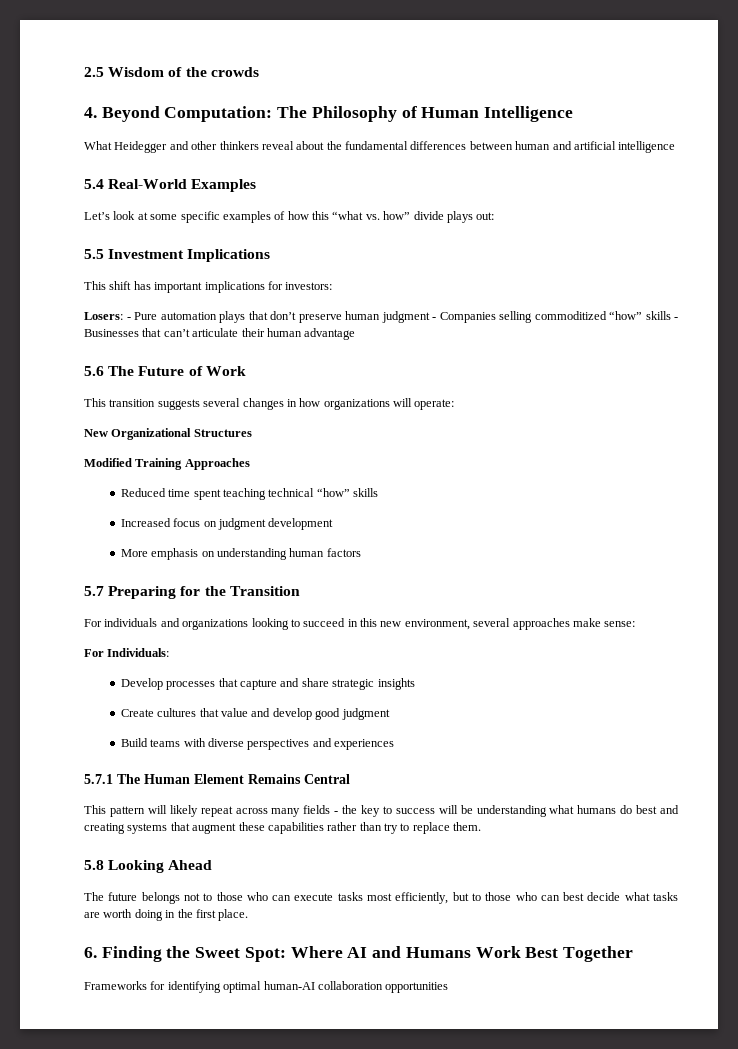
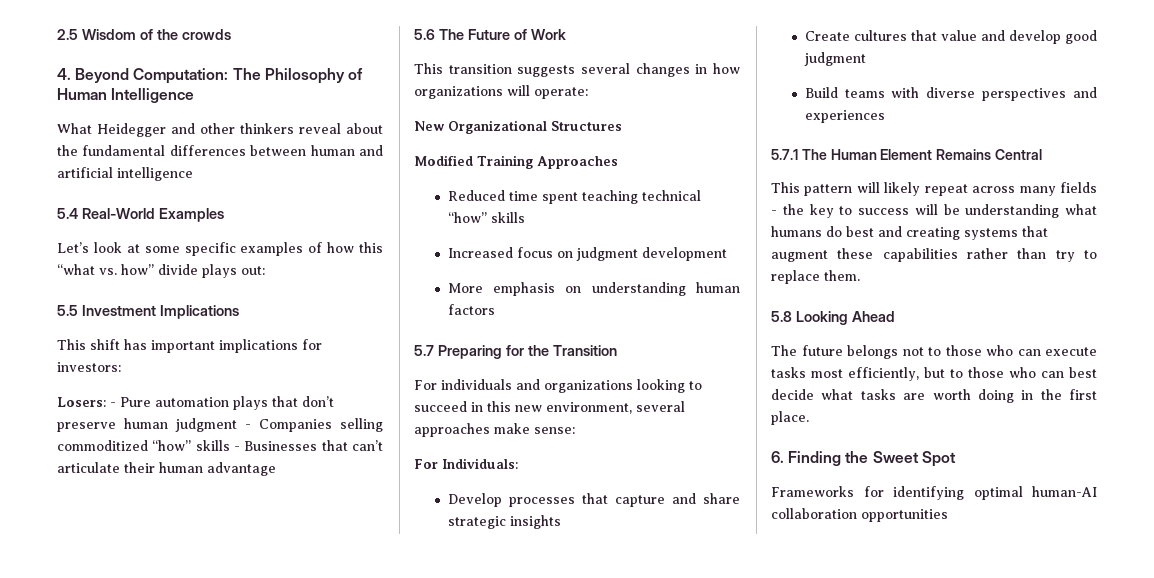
- 6. Finding the Sweet Spot: Where AI and Humans Work Best Together
+ 6. Finding the Sweet Spot

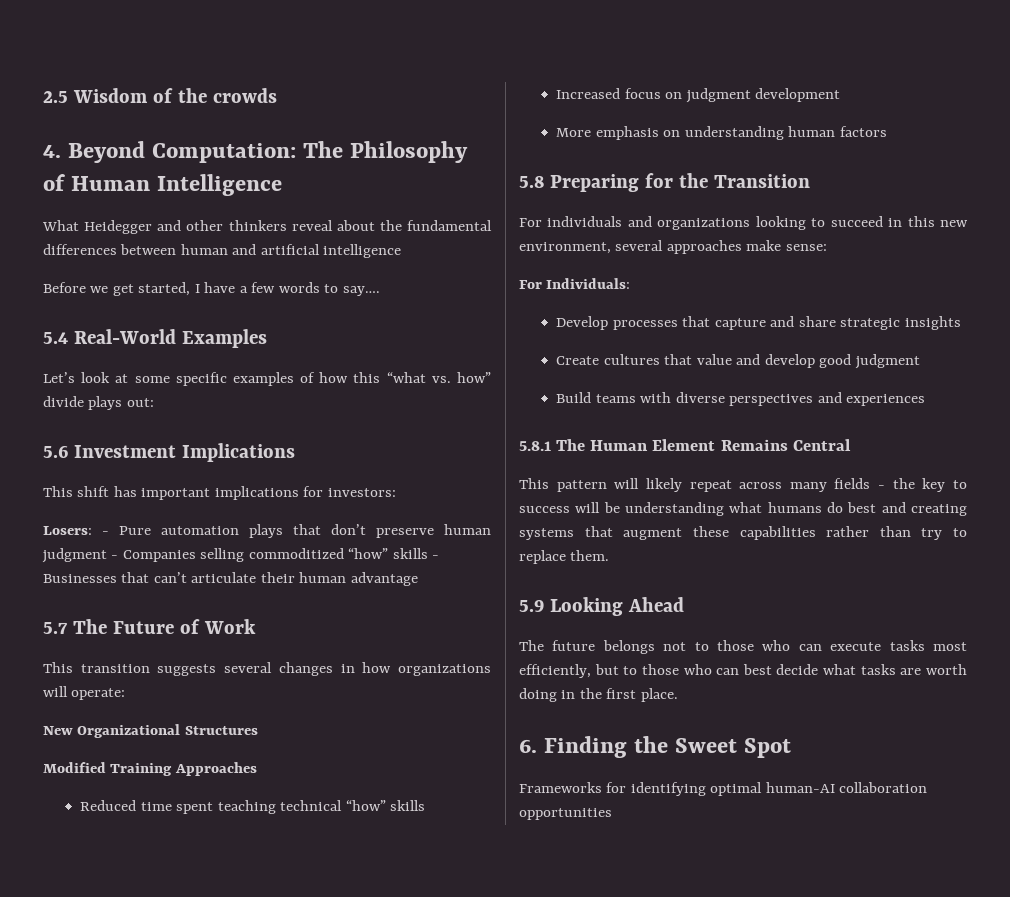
+ Before we get started, I have a few words to say….
- 5.5 Investment Implications
+ 5.6 Investment Implications
- 5.6 The Future of Work
+ 5.7 The Future of Work
- 5.7 Preparing for the Transition
+ 5.8 Preparing for the Transition
- 5.7.1 The Human Element Remains Central
+ 5.8.1 The Human Element Remains Central
- 5.8 Looking Ahead
+ 5.9 Looking Ahead

